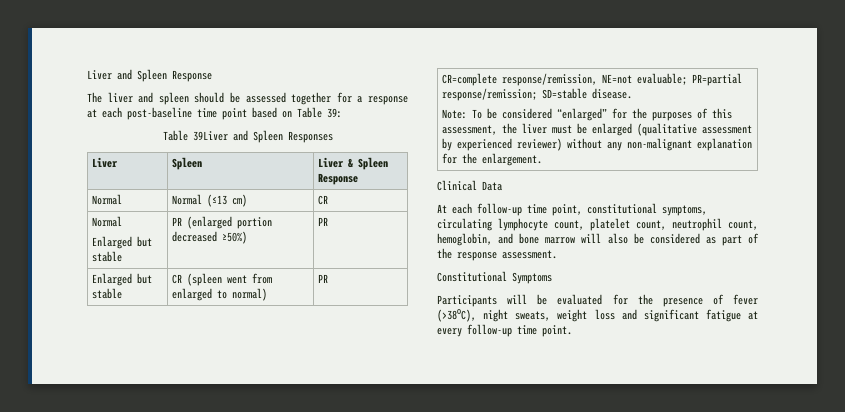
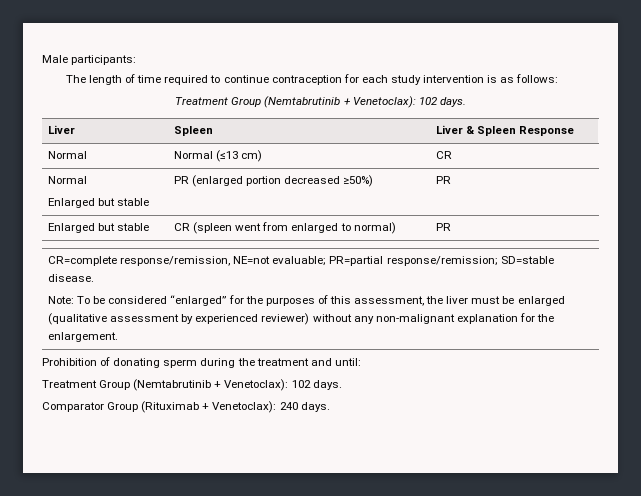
- Liver and Spleen Response
- The liver and spleen should be assessed together for a response at each post-baseline time point based on Table 39:
- Table 39Liver and Spleen Responses
+ Male participants:
+ The length of time required to continue contraception for each study intervention is as follows:
+ Treatment Group (Nemtabrutinib + Venetoclax): 102 days.
- Clinical Data
- At each follow-up time point, constitutional symptoms, circulating lymphocyte count, platelet count, neutrophil count, hemoglobin, and bone marrow will also be considered as part of the response assessment.
- Constitutional Symptoms
- Participants will be evaluated for the presence of fever (>38⁰C), night sweats, weight loss and significant fatigue at every follow-up time point.
+ Prohibition of donating sperm during the treatment and until:
+ Treatment Group (Nemtabrutinib + Venetoclax): 102 days.
+ Comparator Group (Rituximab + Venetoclax): 240 days.

